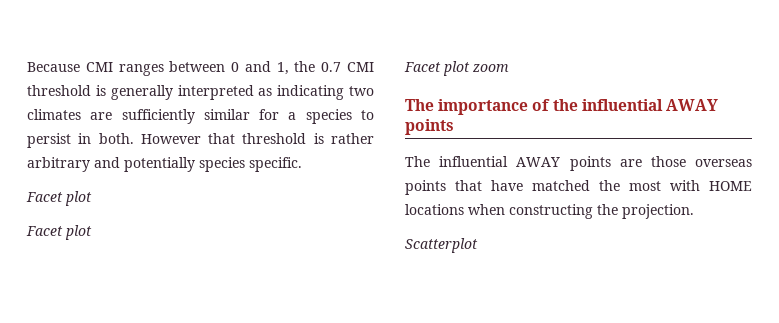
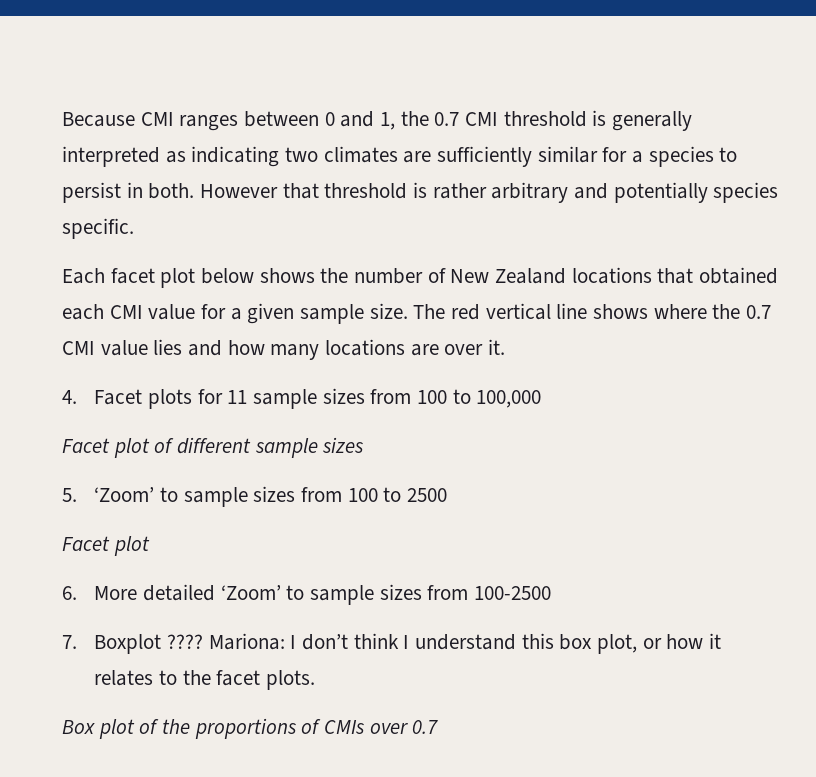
  However that threshold is rather arbitrary and potentially species specific.
+ Each facet plot below shows the number of New Zealand locations that obtained each CMI value for a given sample size. The red vertical line shows where the 0.7 CMI value lies and how many locations are over it.
+ 4. Facet plots for 11 sample sizes from 100 to 100,000
+ Facet plot of different sample sizes
+ 5. ‘Zoom’ to sample sizes from 100 to 2500
  Facet plot
- Facet plot
- Facet plot zoom
- The importance of the influential AWAY points
- The influential AWAY points are those overseas points that have matched the most with HOME locations when constructing the projection.
- Scatterplot
+ 6. More detailed ‘Zoom’ to sample sizes from 100-2500
+ 7. Boxplot ???? Mariona: I don’t think I understand this box plot, or how it relates to the facet plots.
+ Box plot of the proportions of CMIs over 0.7

